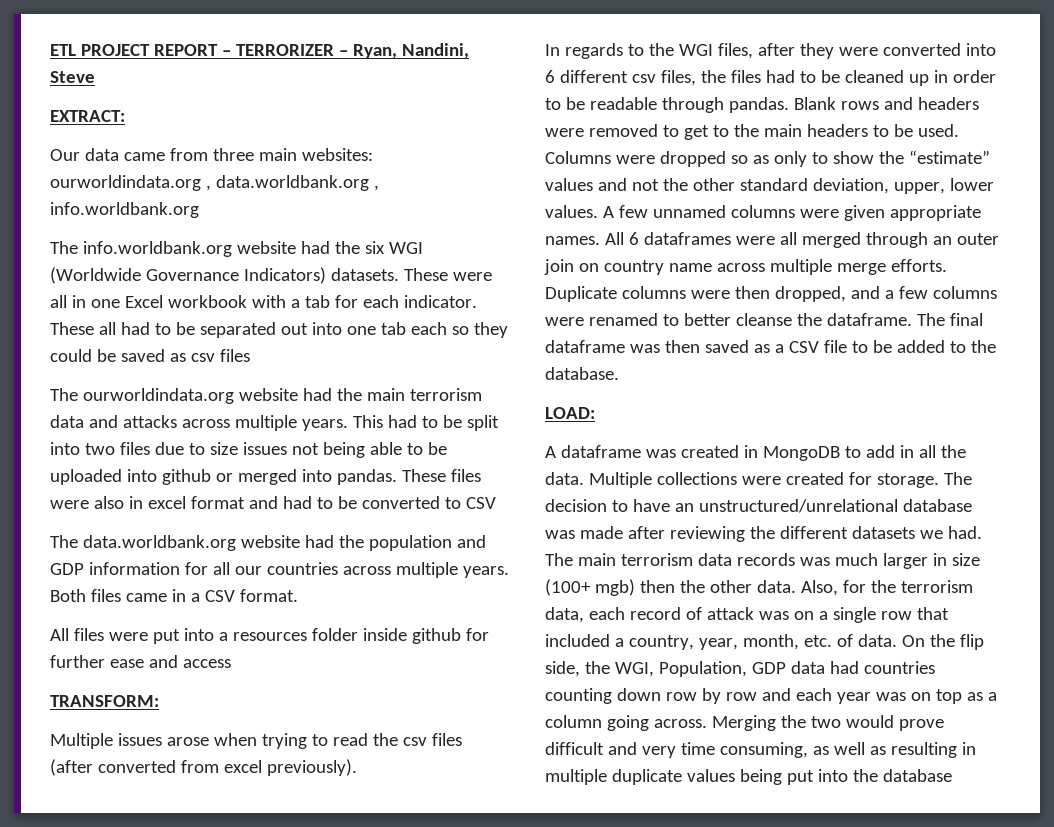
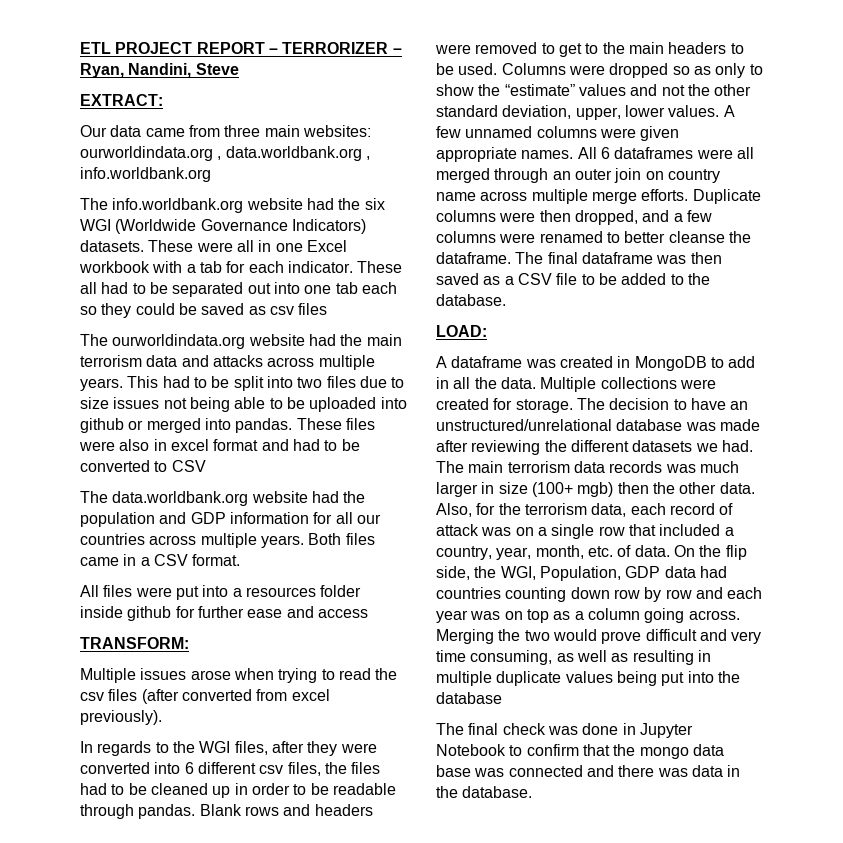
+ The final check was done in Jupyter Notebook to confirm that the mongo data base was connected and there was data in the database.

